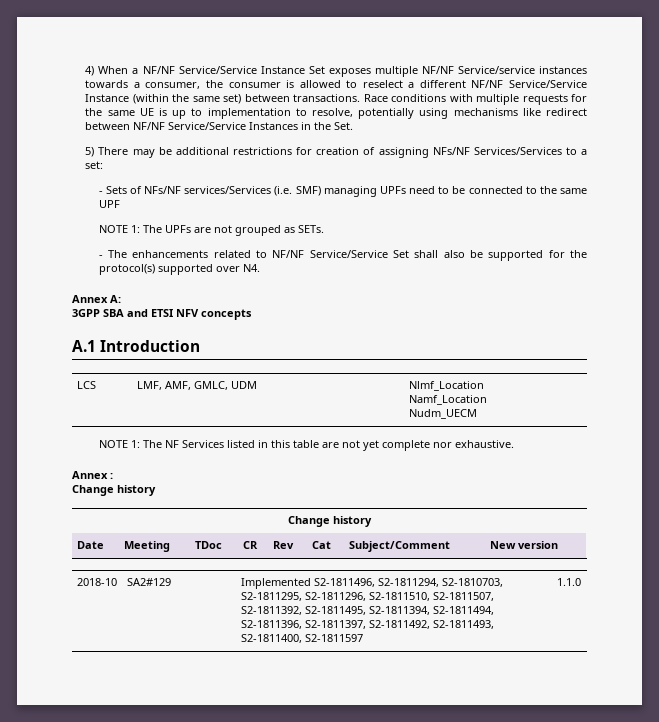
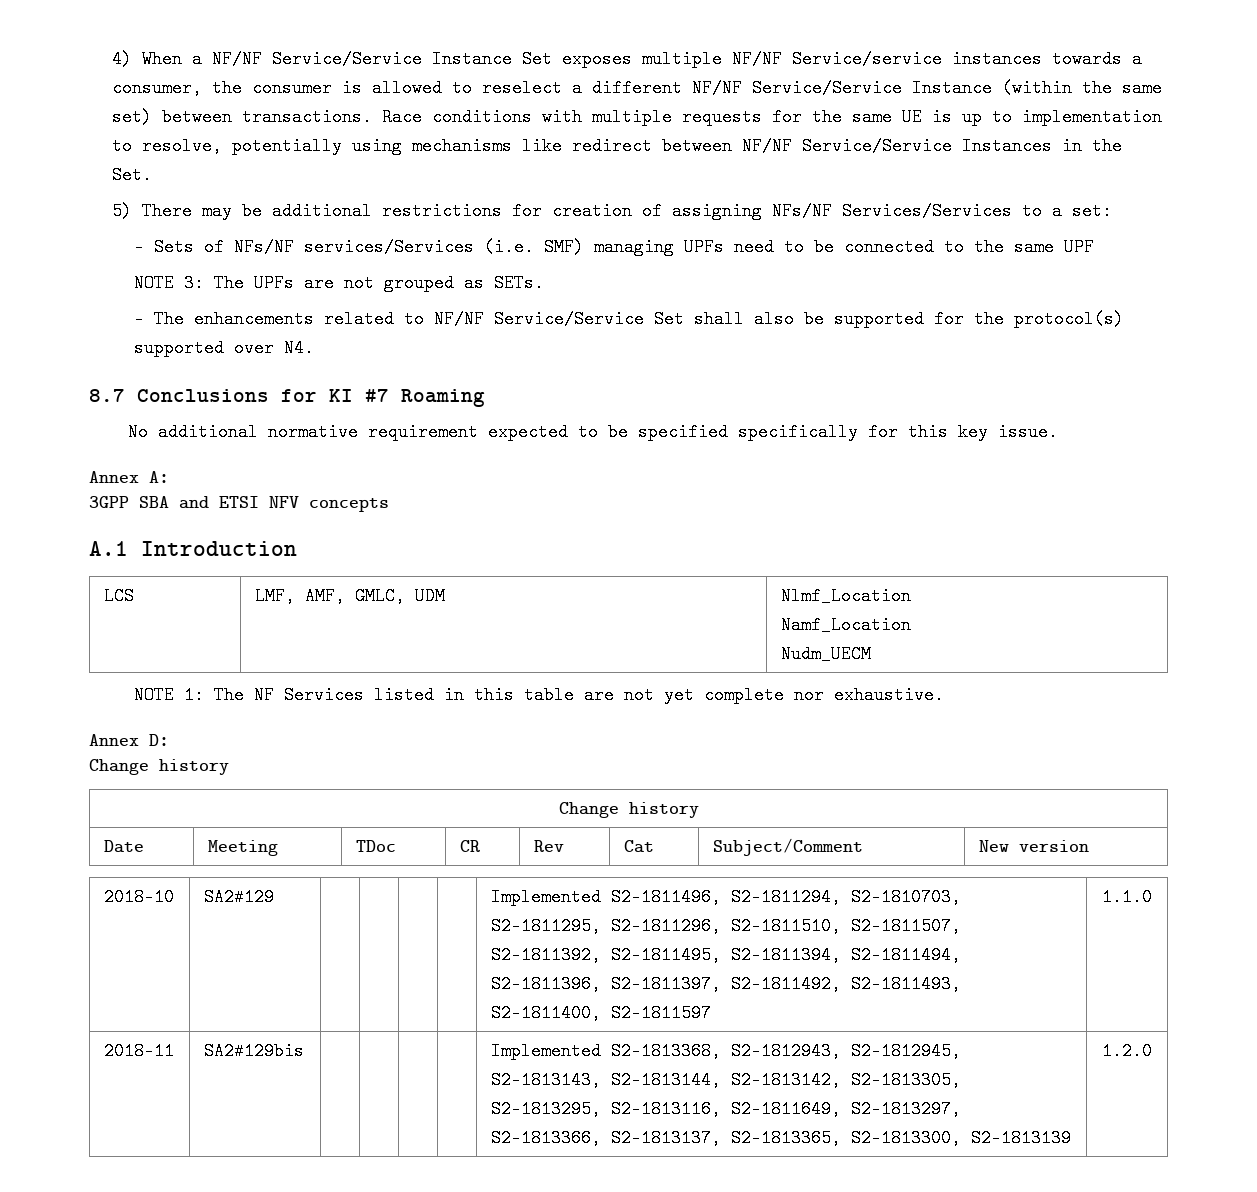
- NOTE 1: The UPFs are not grouped as SETs.
+ NOTE 3: The UPFs are not grouped as SETs.
+ 8.7 Conclusions for KI #7 Roaming
+ No additional normative requirement expected to be specified specifically for this key issue.
- Annex :
+ Annex D:
+ 2018-11 | SA2#129bis | | | | | Implemented S2-1813368, S2-1812943, S2-1812945, S2-1813143, S2-1813144, S2-1813142, S2-1813305, S2-1813295, S2-1813116, S2-1811649, S2-1813297, S2-1813366, S2-1813137, S2-1813365, S2-1813300, S2-1813139 | 1.2.0

